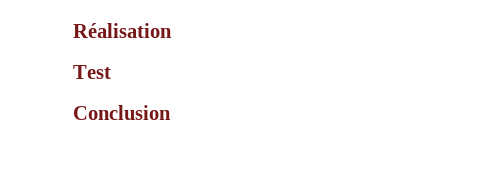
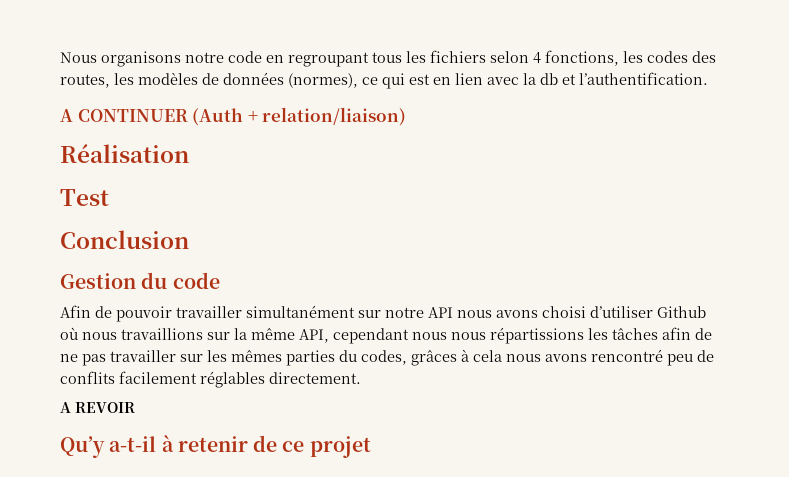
+ Nous organisons notre code en regroupant tous les fichiers selon 4 fonctions, les codes des routes, les modèles de données (normes), ce qui est en lien avec la db et l’authentification.
+ A CONTINUER (Auth + relation/liaison)
  Réalisation
  Test
  Conclusion
+ Gestion du code
+ Afin de pouvoir travailler simultanément sur notre API nous avons choisi d’utiliser Github où nous travaillions sur la même API, cependant nous nous répartissions les tâches afin de ne pas travailler sur les mêmes parties du codes, grâces à cela nous avons rencontré peu de conflits facilement réglables directement.
+ A REVOIR
+ Qu’y a-t-il à retenir de ce projet

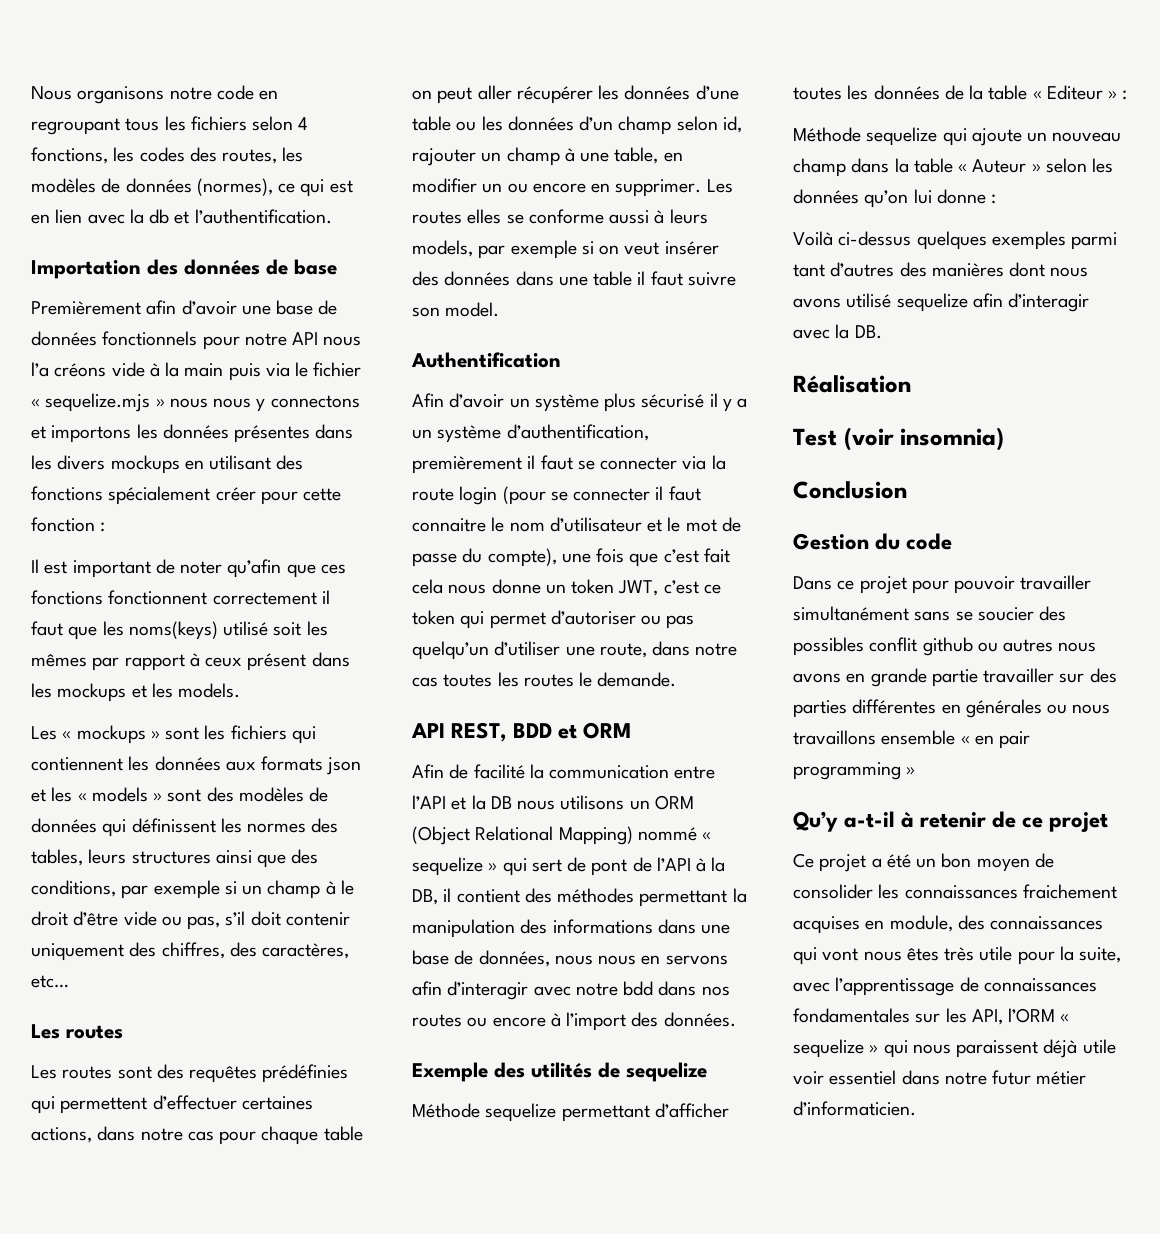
- A CONTINUER (Auth + relation/liaison)
+ Importation des données de base
+ Premièrement afin d’avoir une base de données fonctionnels pour notre API nous l’a créons vide à la main puis via le fichier « sequelize.mjs » nous nous y connectons et importons les données présentes dans les divers mockups en utilisant des fonctions spécialement créer pour cette fonction :
+ Il est important de noter qu’afin que ces fonctions fonctionnent correctement il faut que les noms(keys) utilisé soit les mêmes par rapport à ceux présent dans les mockups et les models.
+ Les « mockups » sont les fichiers qui contiennent les données aux formats json et les « models » sont des modèles de données qui définissent les normes des tables, leurs structures ainsi que des conditions, par exemple si un champ à le droit d’être vide ou pas, s’il doit contenir uniquement des chiffres, des caractères, etc…
+ Les routes
+ Les routes sont des requêtes prédéfinies qui permettent d’effectuer certaines actions, dans notre cas pour chaque table on peut aller récupérer les données d’une table ou les données d’un champ selon id, rajouter un champ à une table, en modifier un ou encore en supprimer. Les routes elles se conforme aussi à leurs models, par exemple si on veut insérer des données dans une table il faut suivre son model.
+ Authentification
+ Afin d’avoir un système plus sécurisé il y a un système d’authentification, premièrement il faut se connecter via la route login (pour se connecter il faut connaitre le nom d’utilisateur et le mot de passe du compte), une fois que c’est fait cela nous donne un token JWT, c’est ce token qui permet d’autoriser ou pas quelqu’un d’utiliser une route, dans notre cas toutes les routes le demande.
+ API REST, BDD et ORM
+ Afin de facilité la communication entre l’API et la DB nous utilisons un ORM (Object Relational Mapping) nommé « sequelize » qui sert de pont de l’API à la DB, il contient des méthodes permettant la manipulation des informations dans une base de données, nous nous en servons afin d’interagir avec notre bdd dans nos routes ou encore à l’import des données.
+ Exemple des utilités de sequelize
+ Méthode sequelize permettant d’afficher toutes les données de la table « Editeur » :
+ Méthode sequelize qui ajoute un nouveau champ dans la table « Auteur » selon les données qu’on lui donne :
+ Voilà ci-dessus quelques exemples parmi tant d’autres des manières dont nous avons utilisé sequelize afin d’interagir avec la DB.
- Test
+ Test (voir insomnia)
- Afin de pouvoir travailler simultanément sur notre API nous avons choisi d’utiliser Github où nous travaillions sur la même API, cependant nous nous répartissions les tâches afin de ne pas travailler sur les mêmes parties du codes, grâces à cela nous avons rencontré peu de conflits facilement réglables directement.
- A REVOIR
+ Dans ce projet pour pouvoir travailler simultanément sans se soucier des possibles conflit github ou autres nous avons en grande partie travailler sur des parties différentes en générales ou nous travaillons ensemble « en pair programming »
+ Ce projet a été un bon moyen de consolider les connaissances fraichement acquises en module, des connaissances qui vont nous êtes très utile pour la suite, avec l’apprentissage de connaissances fondamentales sur les API, l’ORM « sequelize » qui nous paraissent déjà utile voir essentiel dans notre futur métier d’informaticien.

